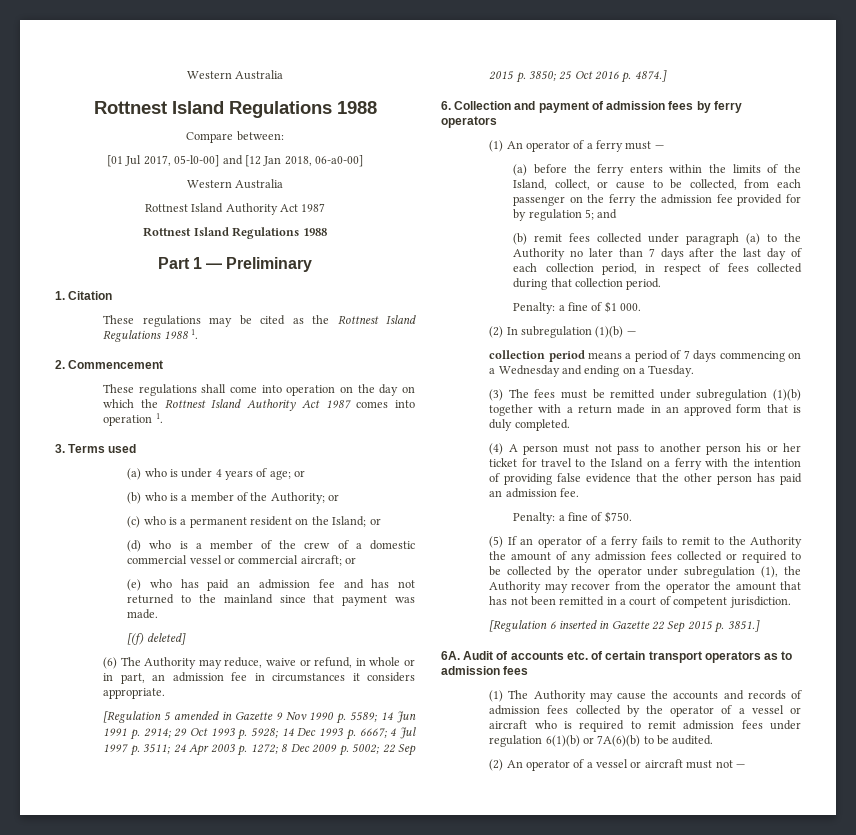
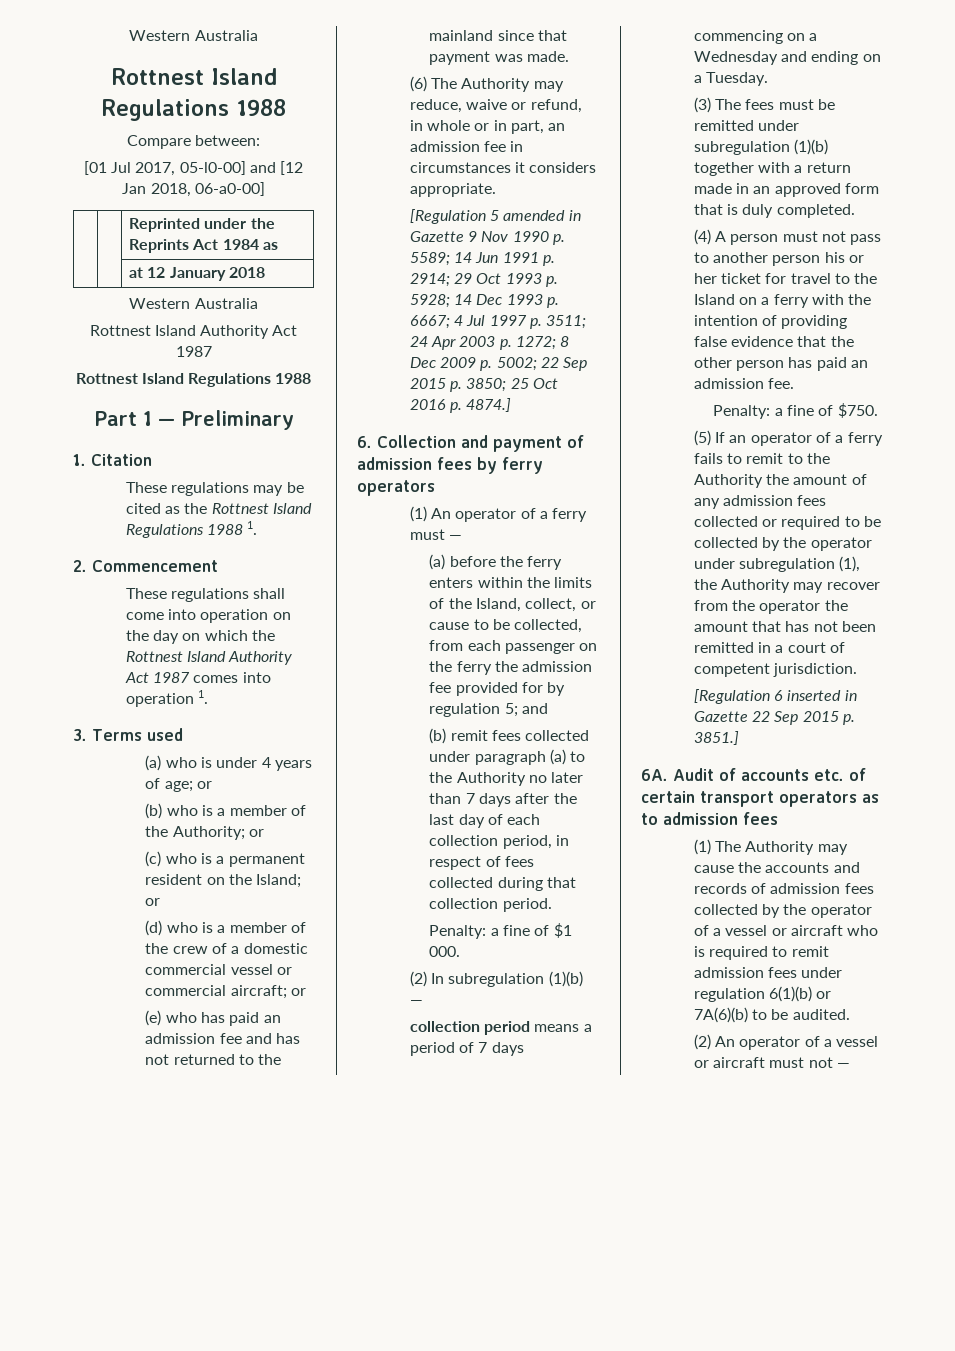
+ | | Reprinted under the Reprints Act 1984 as
+ | | at 12 January 2018
- [(f) deleted]

